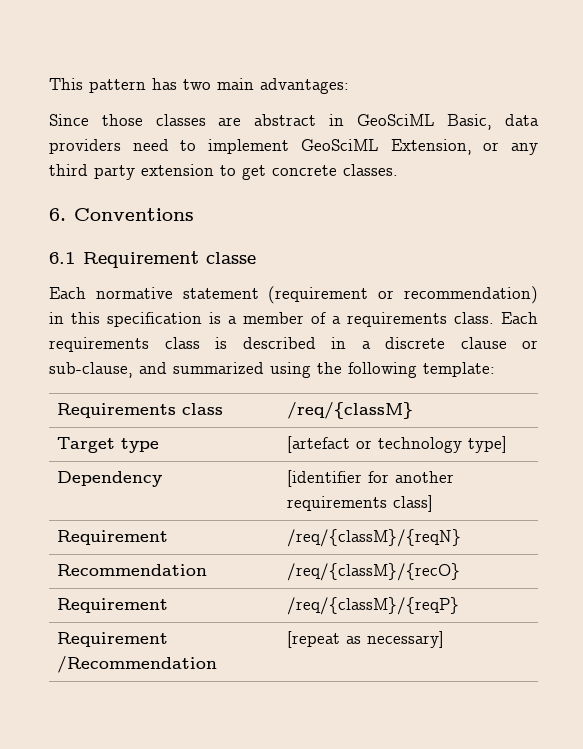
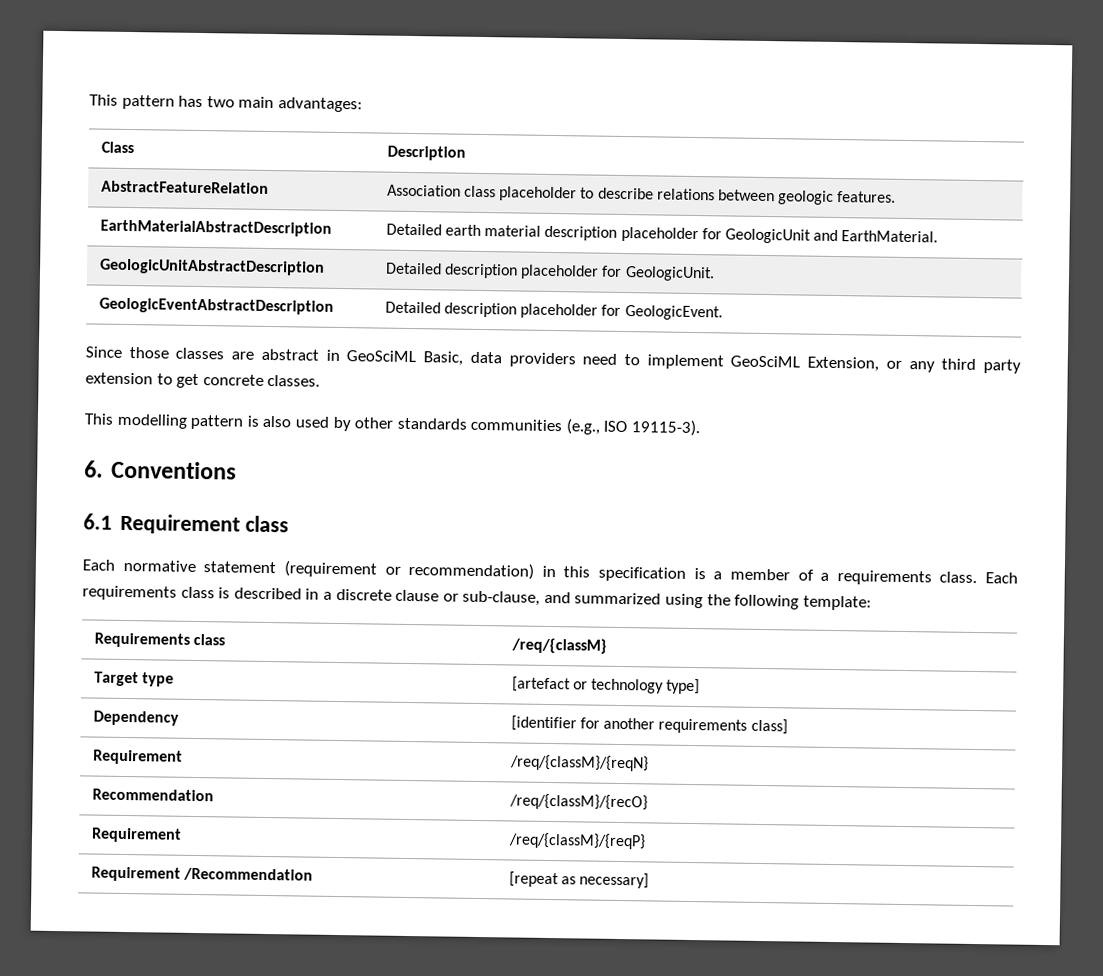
+ Class | Description
+ AbstractFeatureRelation | Association class placeholder to describe relations between geologic features.
+ EarthMaterialAbstractDescription | Detailed earth material description placeholder for GeologicUnit and EarthMaterial.
+ GeologicUnitAbstractDescription | Detailed description placeholder for GeologicUnit.
+ GeologicEventAbstractDescription | Detailed description placeholder for GeologicEvent.
+ This modelling pattern is also used by other standards communities (e.g., ISO 19115-3).
- 6.1 Requirement classe
+ 6.1 Requirement class

